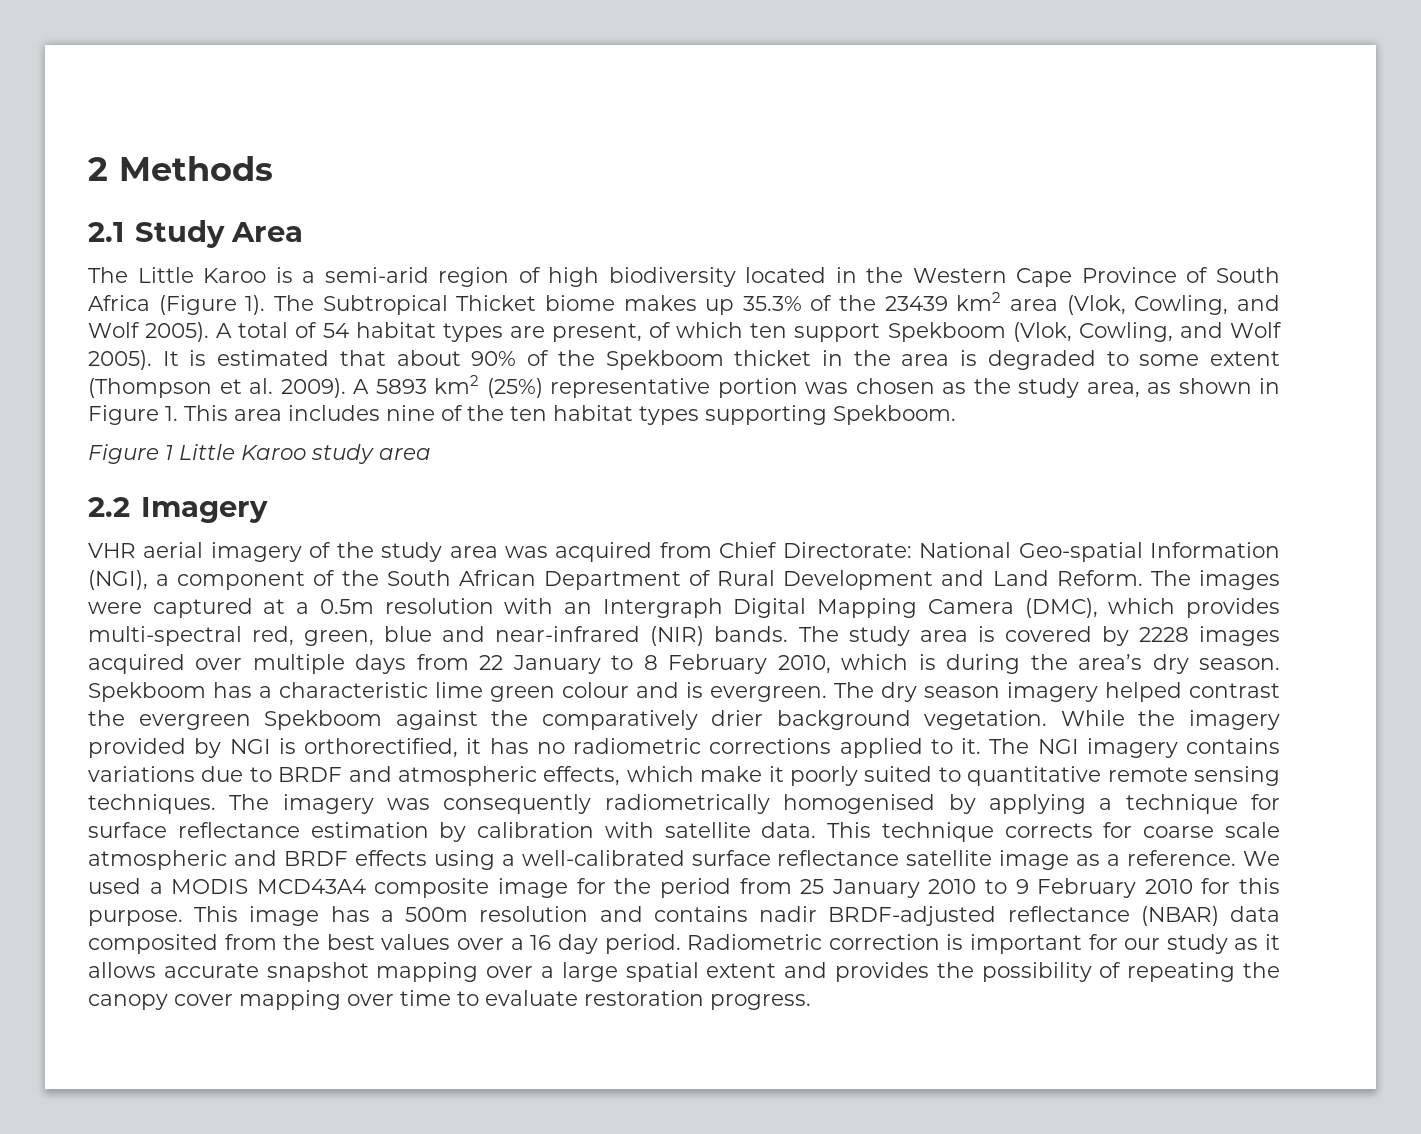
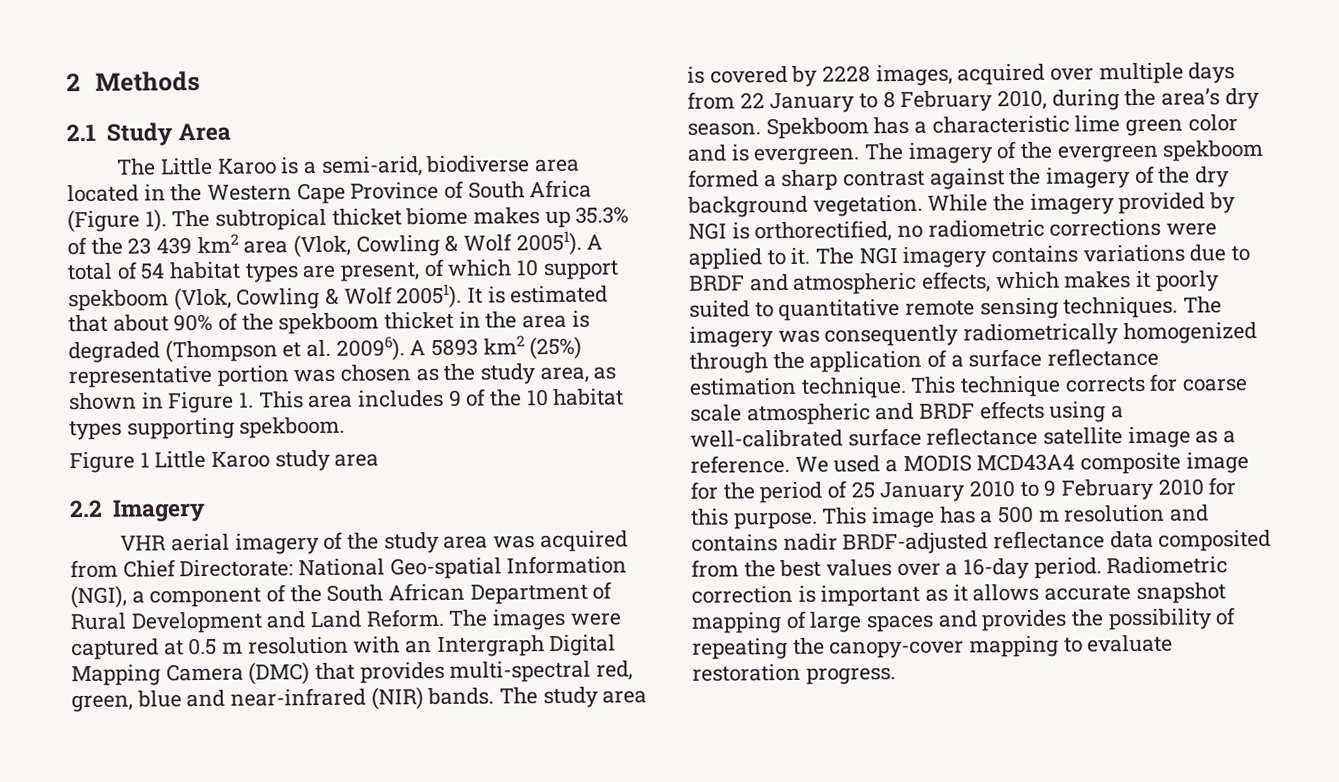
- The Little Karoo is a semi-arid region of high biodiversity located in the Western Cape Province of South Africa (Figure 1).
+ The Little Karoo is a semi-arid, biodiverse area located in the Western Cape Province of South Africa (Figure 1).
- The Subtropical Thicket biome makes up 35.3% of the 23439 km2 area (Vlok, Cowling, and Wolf 2005).
+ The subtropical thicket biome makes up 35.3% of the 23 439 km2 area (Vlok, Cowling & Wolf 20051).
- A total of 54 habitat types are present, of which ten support Spekboom (Vlok, Cowling, and Wolf 2005).
+ A total of 54 habitat types are present, of which 10 support spekboom (Vlok, Cowling & Wolf 20051).
- It is estimated that about 90% of the Spekboom thicket in the area is degraded to some extent (Thompson et al. 2009).
+ It is estimated that about 90% of the spekboom thicket in the area is degraded (Thompson et al. 20096).
- A 5893 km2 (25%) representative portion was chosen as the study area, as shown in Figure 1. This area includes nine of the ten habitat types supporting Spekboom.
+ A 5893 km2 (25%) representative portion was chosen as the study area, as shown in Figure 1. This area includes 9 of the 10 habitat types supporting spekboom.
- The images were captured at a 0.5m resolution with an Intergraph Digital Mapping Camera (DMC), which provides multi-spectral red, green, blue and near-infrared (NIR) bands.
+ The images were captured at 0.5 m resolution with an Intergraph Digital Mapping Camera (DMC) that provides multi-spectral red, green, blue and near-infrared (NIR) bands.
- The study area is covered by 2228 images acquired over multiple days from 22 January to 8 February 2010, which is during the area’s dry season.
+ The study area is covered by 2228 images, acquired over multiple days from 22 January to 8 February 2010, during the area’s dry season.
- Spekboom has a characteristic lime green colour and is evergreen.
+ Spekboom has a characteristic lime green color and is evergreen.
- The dry season imagery helped contrast the evergreen Spekboom against the comparatively drier background vegetation.
+ The imagery of the evergreen spekboom formed a sharp contrast against the imagery of the dry background vegetation.
- While the imagery provided by NGI is orthorectified, it has no radiometric corrections applied to it.
+ While the imagery provided by NGI is orthorectified, no radiometric corrections were applied to it.
- The NGI imagery contains variations due to BRDF and atmospheric effects, which make it poorly suited to quantitative remote sensing techniques.
+ The NGI imagery contains variations due to BRDF and atmospheric effects, which makes it poorly suited to quantitative remote sensing techniques.
- The imagery was consequently radiometrically homogenised by applying a technique for surface reflectance estimation by calibration with satellite data.
+ The imagery was consequently radiometrically homogenized through the application of a surface reflectance estimation technique.
- We used a MODIS MCD43A4 composite image for the period from 25 January 2010 to 9 February 2010 for this purpose.
+ We used a MODIS MCD43A4 composite image for the period of 25 January 2010 to 9 February 2010 for this purpose.
- This image has a 500m resolution and contains nadir BRDF-adjusted reflectance (NBAR) data composited from the best values over a 16 day period.
+ This image has a 500 m resolution and contains nadir BRDF-adjusted reflectance data composited from the best values over a 16-day period.
- Radiometric correction is important for our study as it allows accurate snapshot mapping over a large spatial extent and provides the possibility of repeating the canopy cover mapping over time to evaluate restoration progress.
+ Radiometric correction is important as it allows accurate snapshot mapping of large spaces and provides the possibility of repeating the canopy-cover mapping to evaluate restoration progress.

